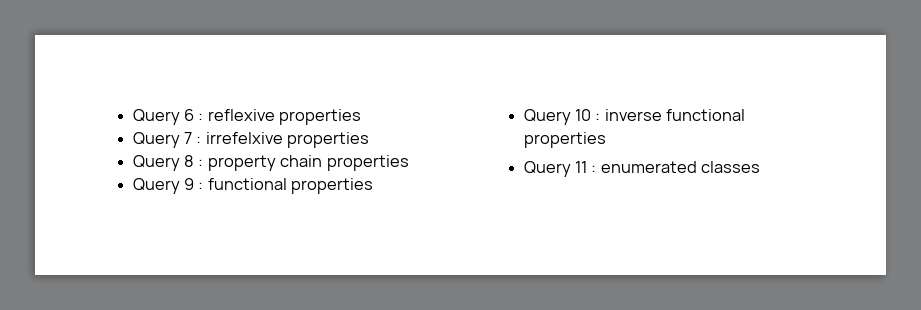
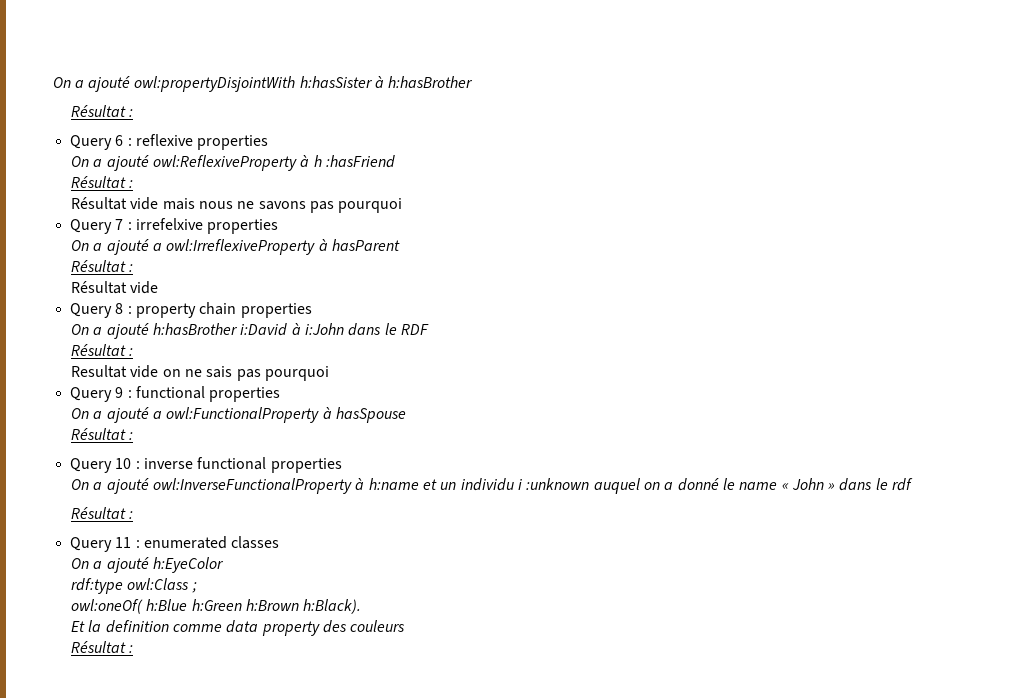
+ On a ajouté owl:propertyDisjointWith h:hasSister à h:hasBrother
+ Résultat :
+ On a ajouté owl:ReflexiveProperty à h :hasFriend
+ Résultat :
+ Résultat vide mais nous ne savons pas pourquoi
+ On a ajouté a owl:IrreflexiveProperty à hasParent
+ Résultat :
+ Résultat vide
+ On a ajouté h:hasBrother i:David à i:John dans le RDF
+ Résultat :
+ Resultat vide on ne sais pas pourquoi
+ On a ajouté a owl:FunctionalProperty à hasSpouse
+ Résultat :
+ On a ajouté owl:InverseFunctionalProperty à h:name et un individu i :unknown auquel on a donné le name « John » dans le rdf
+ Résultat :
+ On a ajouté h:EyeColor
+ rdf:type owl:Class ;
+ owl:oneOf( h:Blue h:Green h:Brown h:Black).
+ Et la definition comme data property des couleurs
+ Résultat :

